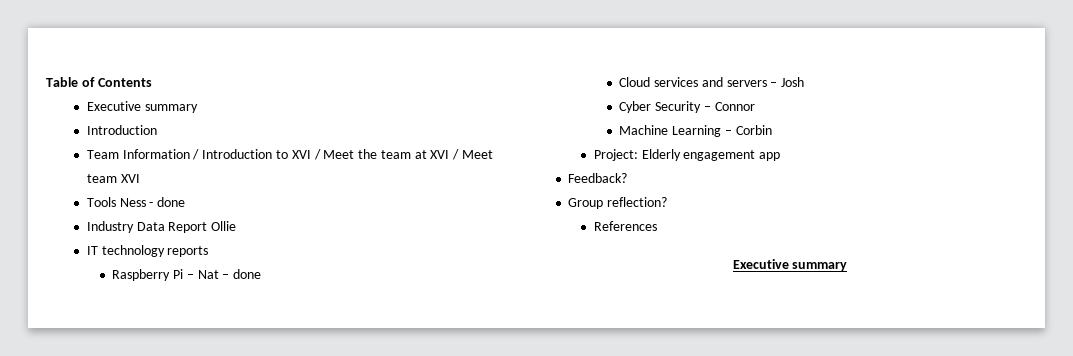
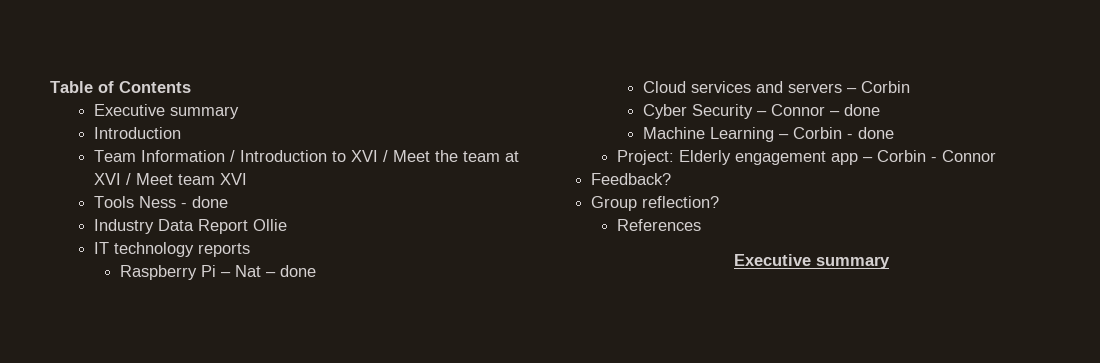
- Cloud services and servers – Josh
+ Cloud services and servers – Corbin
- Cyber Security – Connor
+ Cyber Security – Connor – done
- Machine Learning – Corbin
+ Machine Learning – Corbin - done
- Project: Elderly engagement app
+ Project: Elderly engagement app – Corbin - Connor

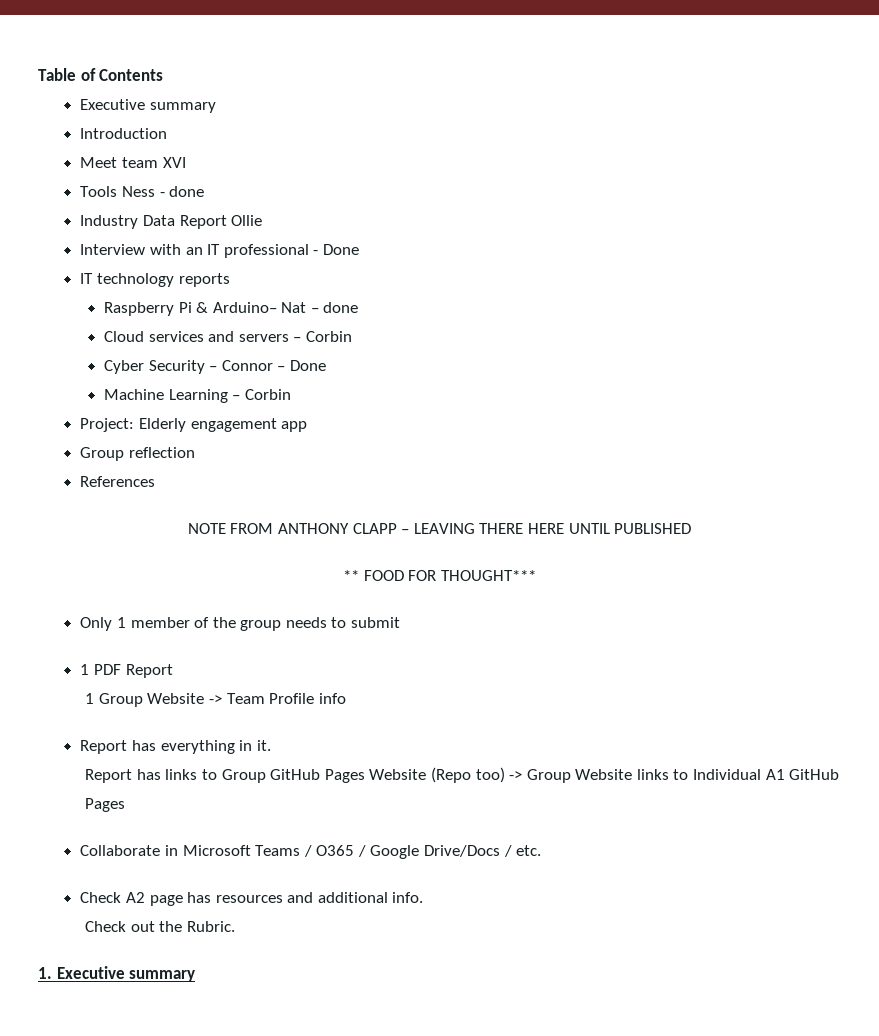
- Team Information / Introduction to XVI / Meet the team at XVI / Meet team XVI
+ Meet team XVI
+ Interview with an IT professional - Done
- Raspberry Pi – Nat – done
+ Raspberry Pi & Arduino– Nat – done
- Cyber Security – Connor – done
+ Cyber Security – Connor – Done
- Machine Learning – Corbin - done
+ Machine Learning – Corbin
- Project: Elderly engagement app – Corbin - Connor
- Feedback?
- Group reflection?
+ Project: Elderly engagement app
+ Group reflection
  References
- Executive summary
+ NOTE FROM ANTHONY CLAPP – LEAVING THERE HERE UNTIL PUBLISHED
+ ** FOOD FOR THOUGHT***
+ Only 1 member of the group needs to submit
+ 1 PDF Report
+ 1 Group Website -> Team Profile info
+ Report has everything in it.
+ Report has links to Group GitHub Pages Website (Repo too) -> Group Website links to Individual A1 GitHub Pages
+ Collaborate in Microsoft Teams / O365 / Google Drive/Docs / etc.
+ Check A2 page has resources and additional info.
+ Check out the Rubric.
+ 1. Executive summary

